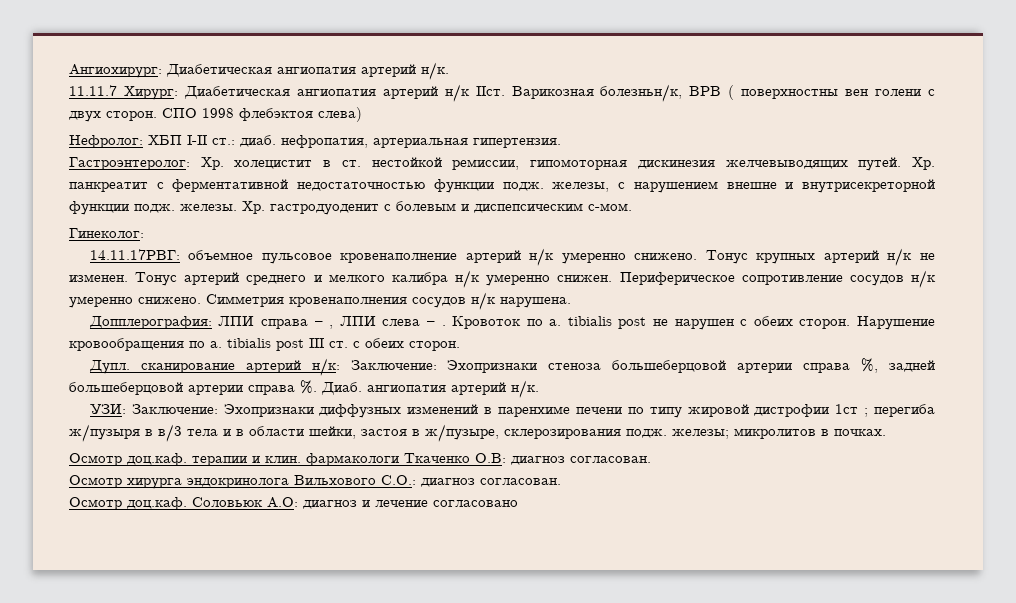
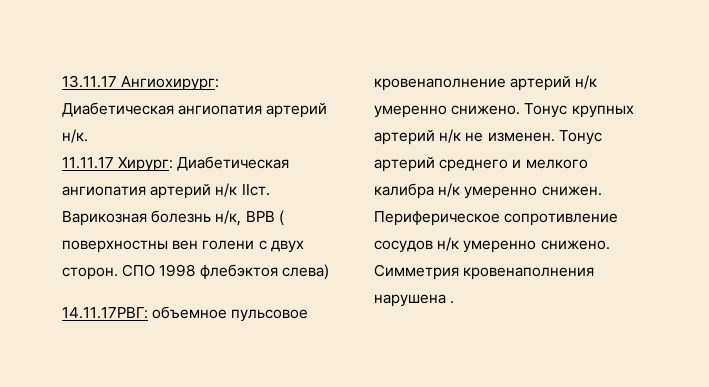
- Ангиохирург: Диабетическая ангиопатия артерий н/к.
+ 13.11.17 Ангиохирург: Диабетическая ангиопатия артерий н/к.
- 11.11.7 Хирург: Диабетическая ангиопатия артерий н/к IIcт.
+ 11.11.17 Хирург: Диабетическая ангиопатия артерий н/к IIcт.
- Варикозная болезньн/к, ВРВ ( поверхностны вен голени с двух сторон.
+ Варикозная болезнь н/к, ВРВ ( поверхностны вен голени с двух сторон.
- Нефролог: ХБП I-II ст.: диаб. нефропатия, артериальная гипертензия.
- Гастроэнтеролог: Хр. холецистит в ст. нестойкой ремиссии, гипомоторная дискинезия желчевыводящих путей. Хр. панкреатит с ферментативной недостаточностью функции подж. железы, с нарушением внешне и внутрисекреторной функции подж. железы. Хр. гастродуоденит с болевым и диспепсическим с-мом.
- Гинеколог:
- Симметрия кровенаполнения сосудов н/к нарушена.
- Допплерография: ЛПИ справа – , ЛПИ слева – . Кровоток по а. tibialis роst не нарушен с обеих сторон. Нарушение кровообращения по а. tibialis роst III ст. с обеих сторон.
- Дупл. сканирование артерий н/к: Заключение: Эхопризнаки стеноза большеберцовой артерии справа %, задней большеберцовой артерии справа %. Диаб. ангиопатия артерий н/к.
- УЗИ: Заключение: Эхопризнаки диффузных изменений в паренхиме печени по типу жировой дистрофии 1ст ; перегиба ж/пузыря в в/3 тела и в области шейки, застоя в ж/пузыре, склерозирования подж. железы; микролитов в почках.
- Осмотр доц.каф. терапии и клин. фармакологи Ткаченко О.В: диагноз согласован.
- Осмотр хирурга эндокринолога Вильхового С.О.: диагноз согласован.
- Осмотр доц.каф. Соловьюк А.О: диагноз и лечение согласовано
+ Симметрия кровенаполнения нарушена .

